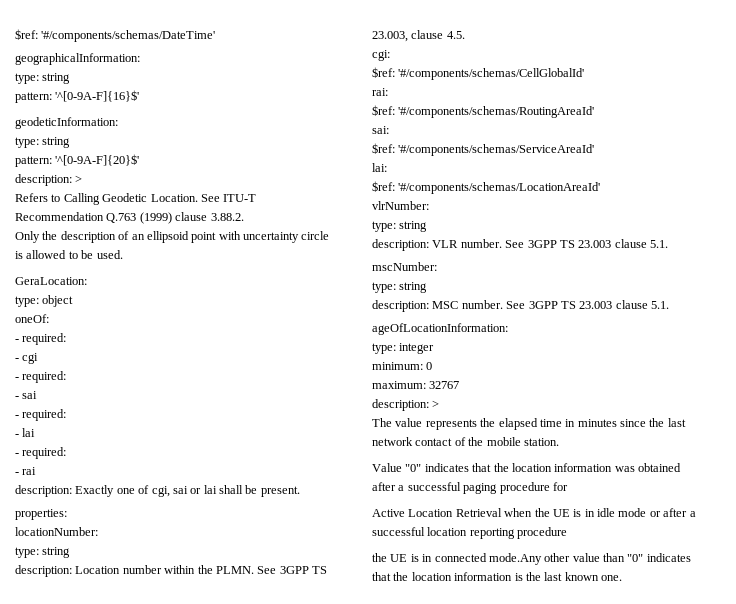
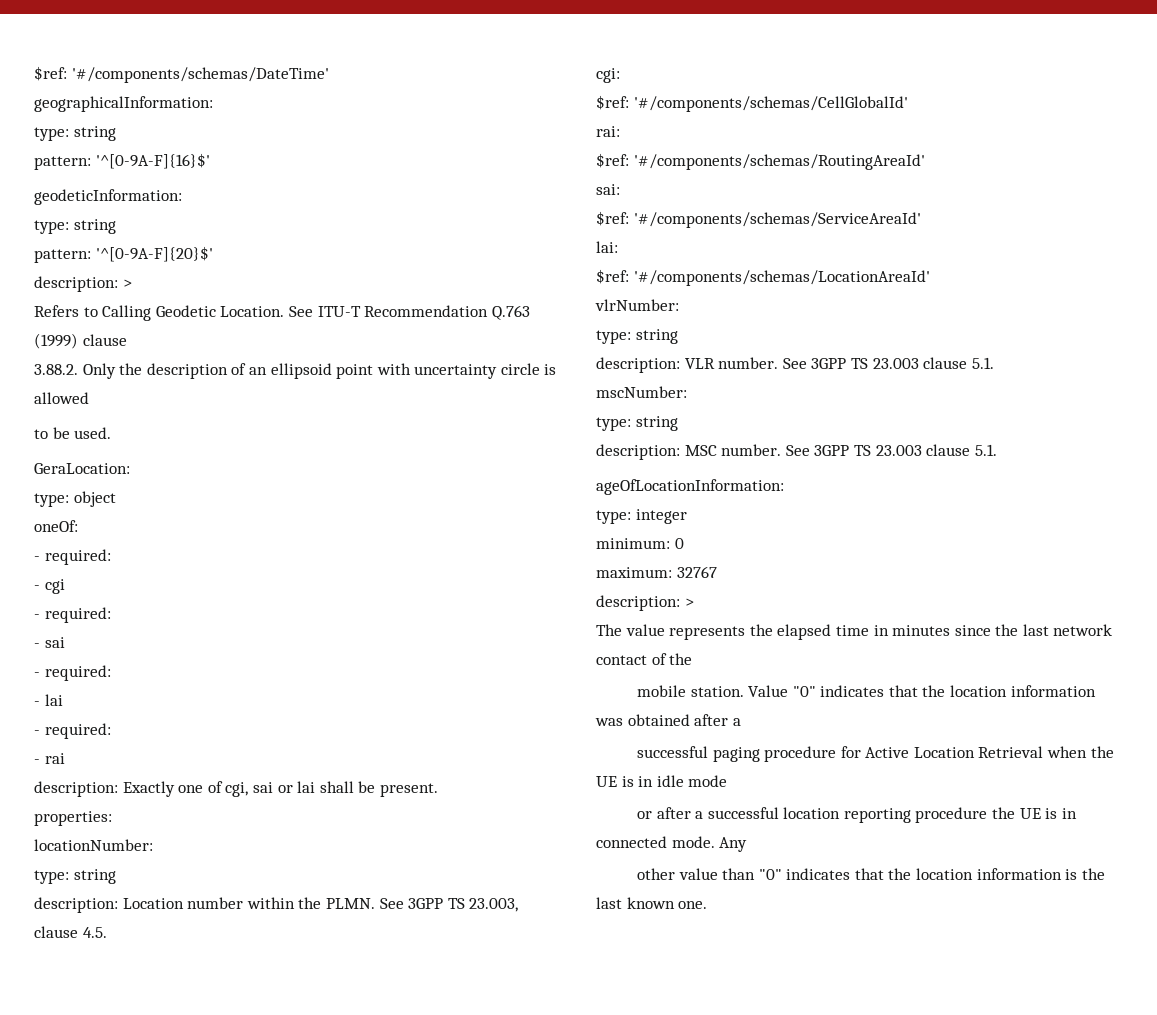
- See ITU-T Recommendation Q.763 (1999) clause 3.88.2.
- Only the description of an ellipsoid point with uncertainty circle is allowed to be used.
+ See ITU-T Recommendation Q.763 (1999) clause
+ 3.88.2. Only the description of an ellipsoid point with uncertainty circle is allowed
+ to be used.
- The value represents the elapsed time in minutes since the last network contact of the mobile station.
- Value "0" indicates that the location information was obtained after a successful paging procedure for
- Active Location Retrieval when the UE is in idle mode or after a successful location reporting procedure
- the UE is in connected mode.Any other value than "0" indicates that the location information is the last known one.
+ The value represents the elapsed time in minutes since the last network contact of the
+ mobile station. Value "0" indicates that the location information was obtained after a
+ successful paging procedure for Active Location Retrieval when the UE is in idle mode
+ or after a successful location reporting procedure the UE is in connected mode. Any
+ other value than "0" indicates that the location information is the last known one.

